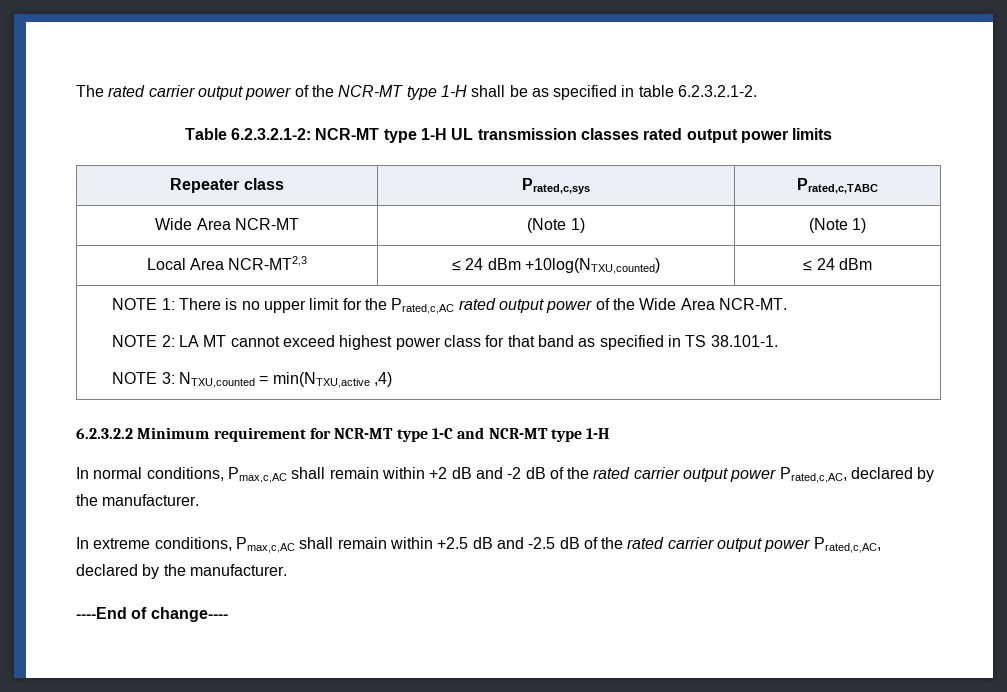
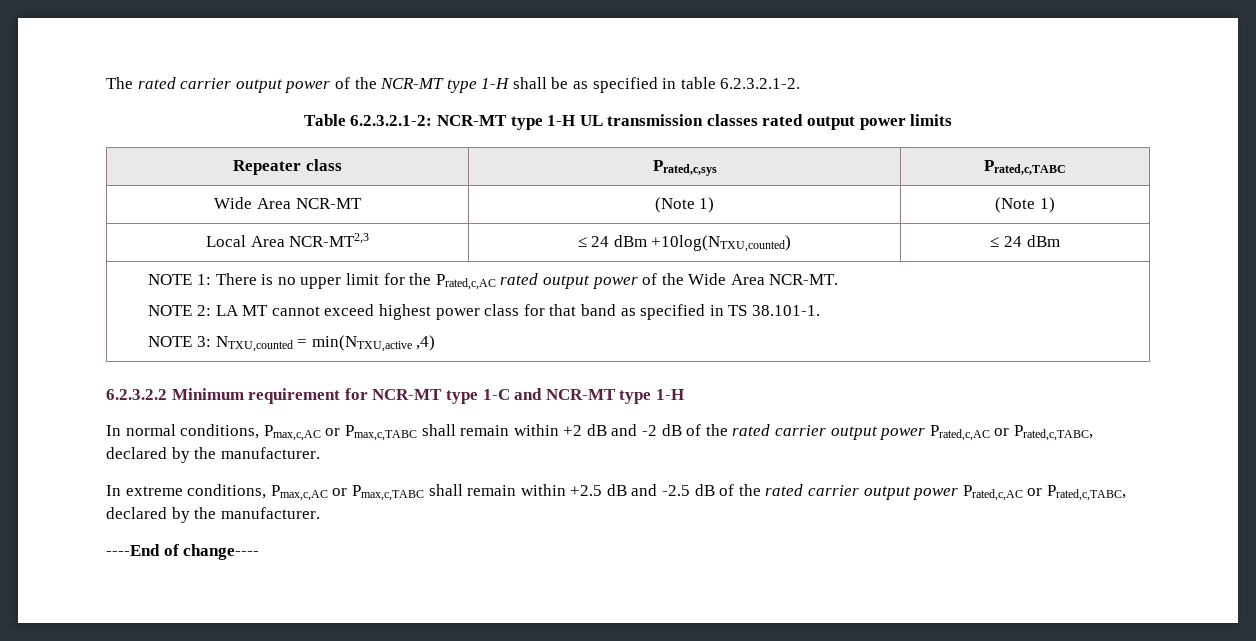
- In normal conditions, Pmax,c,AC shall remain within +2 dB and -2 dB of the rated carrier output power Prated,c,AC, declared by the manufacturer.
+ In normal conditions, Pmax,c,AC or Pmax,c,TABC shall remain within +2 dB and -2 dB of the rated carrier output power Prated,c,AC or Prated,c,TABC, declared by the manufacturer.
- In extreme conditions, Pmax,c,AC shall remain within +2.5 dB and -2.5 dB of the rated carrier output power Prated,c,AC, declared by the manufacturer.
+ In extreme conditions, Pmax,c,AC or Pmax,c,TABC shall remain within +2.5 dB and -2.5 dB of the rated carrier output power Prated,c,AC or Prated,c,TABC, declared by the manufacturer.

